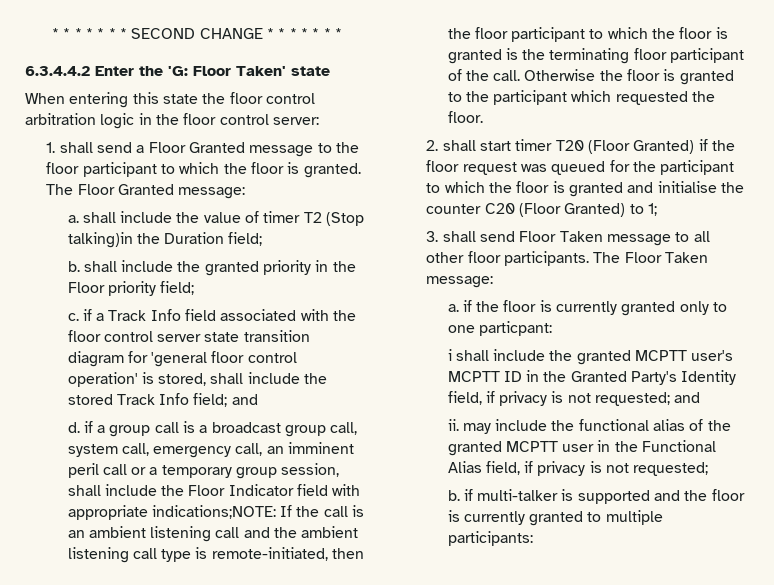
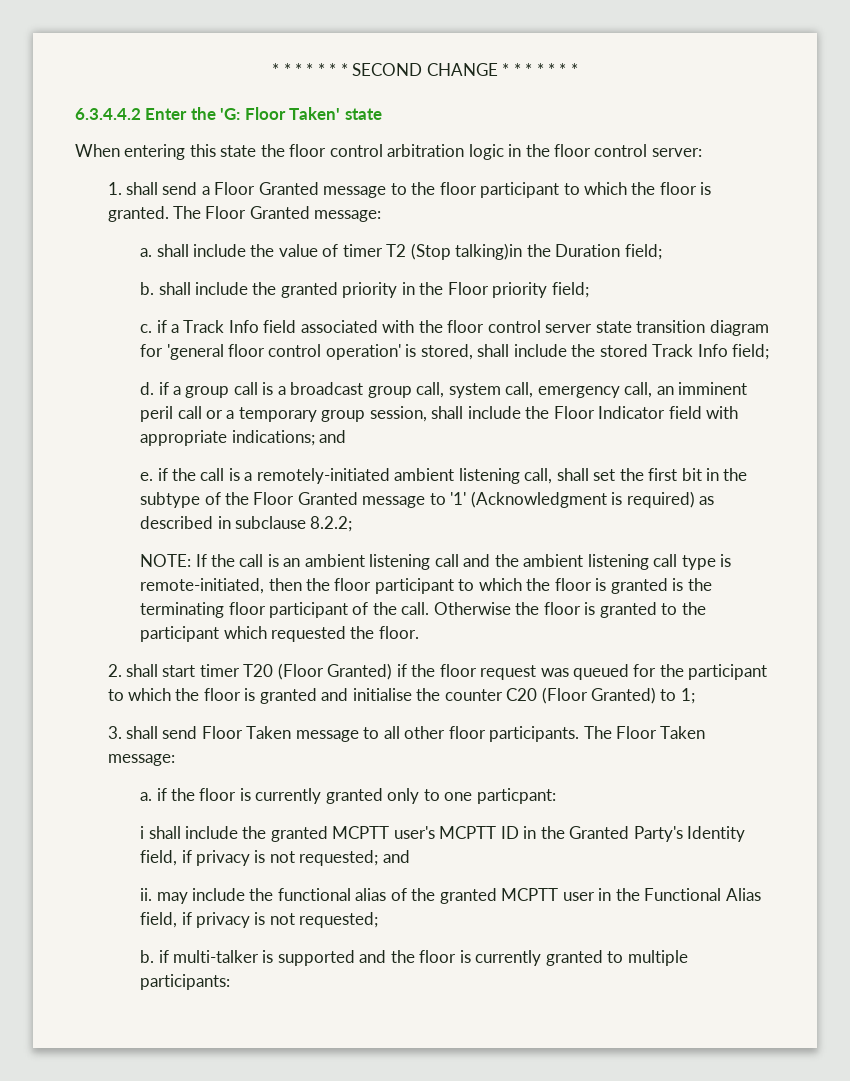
- c. if a Track Info field associated with the floor control server state transition diagram for 'general floor control operation' is stored, shall include the stored Track Info field; and
+ c. if a Track Info field associated with the floor control server state transition diagram for 'general floor control operation' is stored, shall include the stored Track Info field;
- d. if a group call is a broadcast group call, system call, emergency call, an imminent peril call or a temporary group session, shall include the Floor Indicator field with appropriate indications;NOTE:
+ d. if a group call is a broadcast group call, system call, emergency call, an imminent peril call or a temporary group session, shall include the Floor Indicator field with appropriate indications; and
+ e. if the call is a remotely-initiated ambient listening call, shall set the first bit in the subtype of the Floor Granted message to '1' (Acknowledgment is required) as described in subclause 8.2.2;
+ NOTE:

